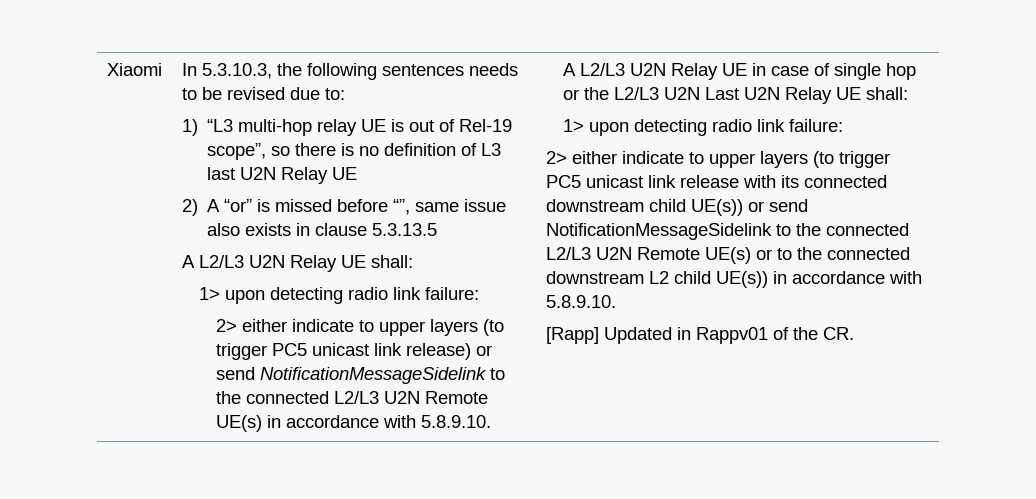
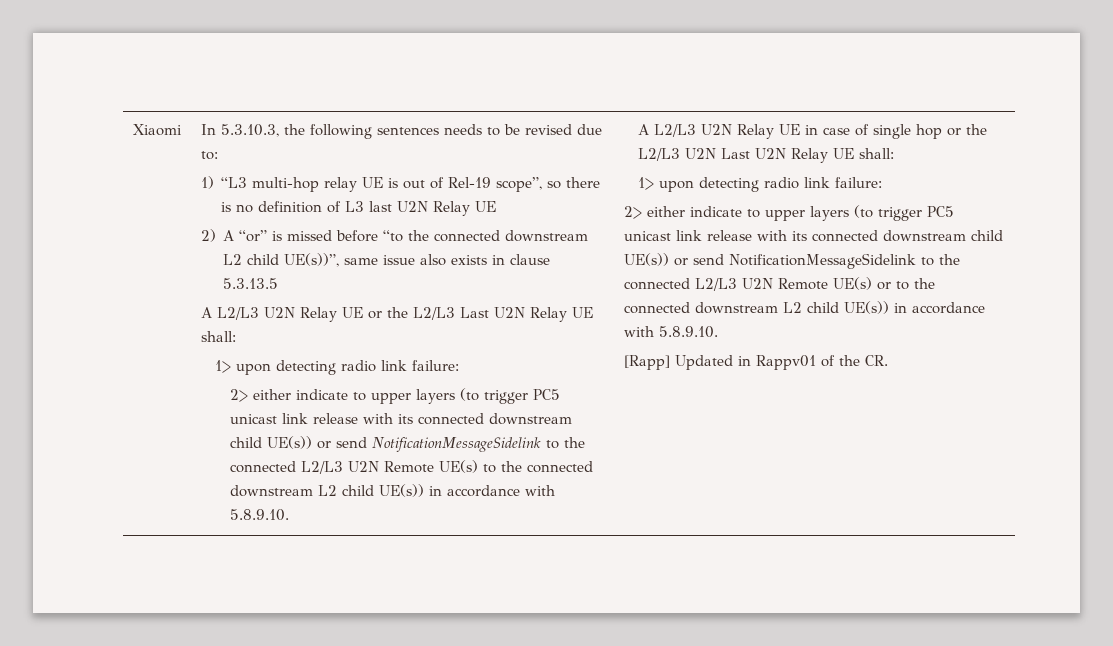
- 2) A “or” is missed before “”, same issue also exists in clause 5.3.13.5
+ 2) A “or” is missed before “to the connected downstream L2 child UE(s))”, same issue also exists in clause 5.3.13.5
- A L2/L3 U2N Relay UE shall:
+ A L2/L3 U2N Relay UE or the L2/L3 Last U2N Relay UE shall:
- 2> either indicate to upper layers (to trigger PC5 unicast link release) or send NotificationMessageSidelink to the connected L2/L3 U2N Remote UE(s) in accordance with 5.8.9.10.
+ 2> either indicate to upper layers (to trigger PC5 unicast link release with its connected downstream child UE(s)) or send NotificationMessageSidelink to the connected L2/L3 U2N Remote UE(s) to the connected downstream L2 child UE(s)) in accordance with 5.8.9.10.

